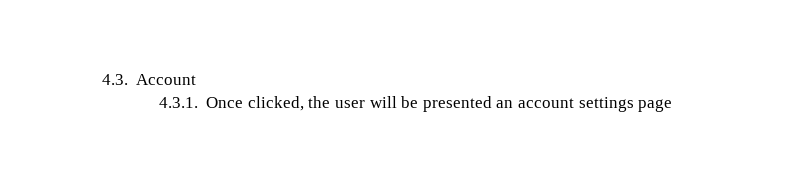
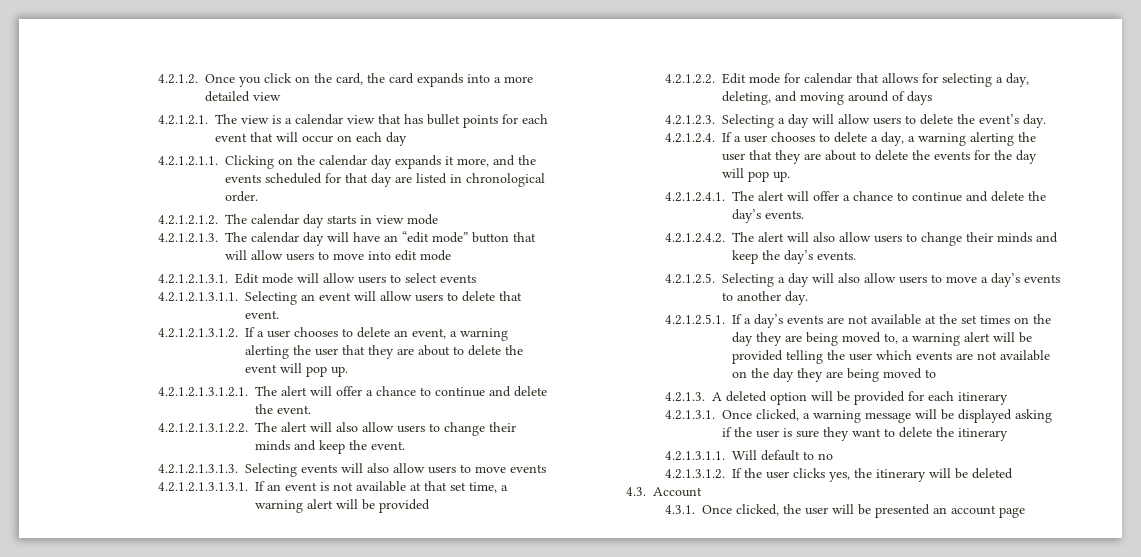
+ 4.2.1.2. Once you click on the card, the card expands into a more detailed view
+ 4.2.1.2.1. The view is a calendar view that has bullet points for each event that will occur on each day
+ 4.2.1.2.1.1. Clicking on the calendar day expands it more, and the events scheduled for that day are listed in chronological order.
+ 4.2.1.2.1.2. The calendar day starts in view mode
+ 4.2.1.2.1.3. The calendar day will have an “edit mode” button that will allow users to move into edit mode
+ 4.2.1.2.1.3.1. Edit mode will allow users to select events
+ 4.2.1.2.1.3.1.1. Selecting an event will allow users to delete that event.
+ 4.2.1.2.1.3.1.2. If a user chooses to delete an event, a warning alerting the user that they are about to delete the event will pop up.
+ 4.2.1.2.1.3.1.2.1. The alert will offer a chance to continue and delete the event.
+ 4.2.1.2.1.3.1.2.2. The alert will also allow users to change their minds and keep the event.
+ 4.2.1.2.1.3.1.3. Selecting events will also allow users to move events
+ 4.2.1.2.1.3.1.3.1. If an event is not available at that set time, a warning alert will be provided
+ 4.2.1.2.2. Edit mode for calendar that allows for selecting a day, deleting, and moving around of days
+ 4.2.1.2.3. Selecting a day will allow users to delete the event’s day.
+ 4.2.1.2.4. If a user chooses to delete a day, a warning alerting the user that they are about to delete the events for the day will pop up.
+ 4.2.1.2.4.1. The alert will offer a chance to continue and delete the day’s events.
+ 4.2.1.2.4.2. The alert will also allow users to change their minds and keep the day’s events.
+ 4.2.1.2.5. Selecting a day will also allow users to move a day’s events to another day.
+ 4.2.1.2.5.1. If a day’s events are not available at the set times on the day they are being moved to, a warning alert will be provided telling the user which events are not available on the day they are being moved to
+ 4.2.1.3. A deleted option will be provided for each itinerary
+ 4.2.1.3.1. Once clicked, a warning message will be displayed asking if the user is sure they want to delete the itinerary
+ 4.2.1.3.1.1. Will default to no
+ 4.2.1.3.1.2. If the user clicks yes, the itinerary will be deleted
- 4.3.1. Once clicked, the user will be presented an account settings page
+ 4.3.1. Once clicked, the user will be presented an account page

